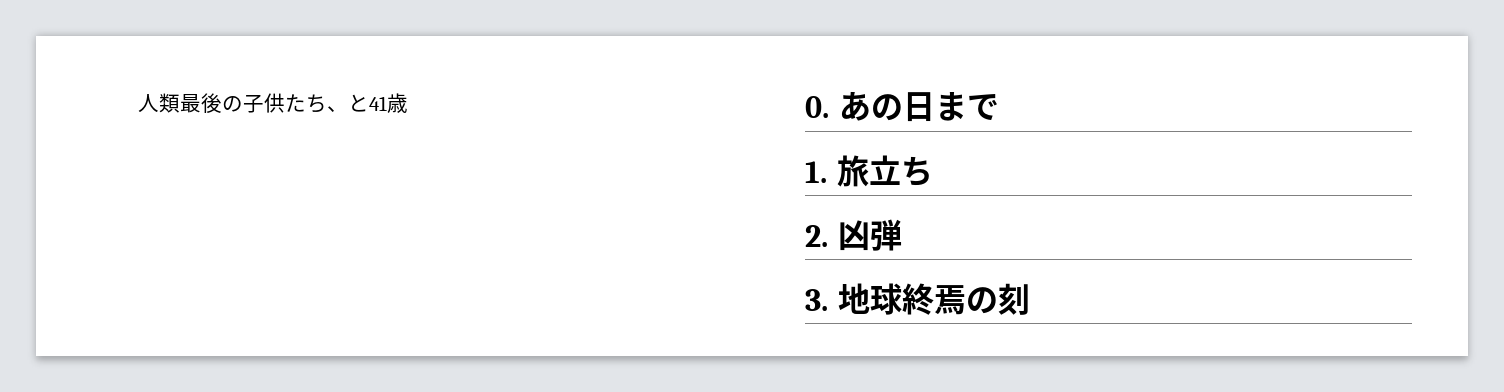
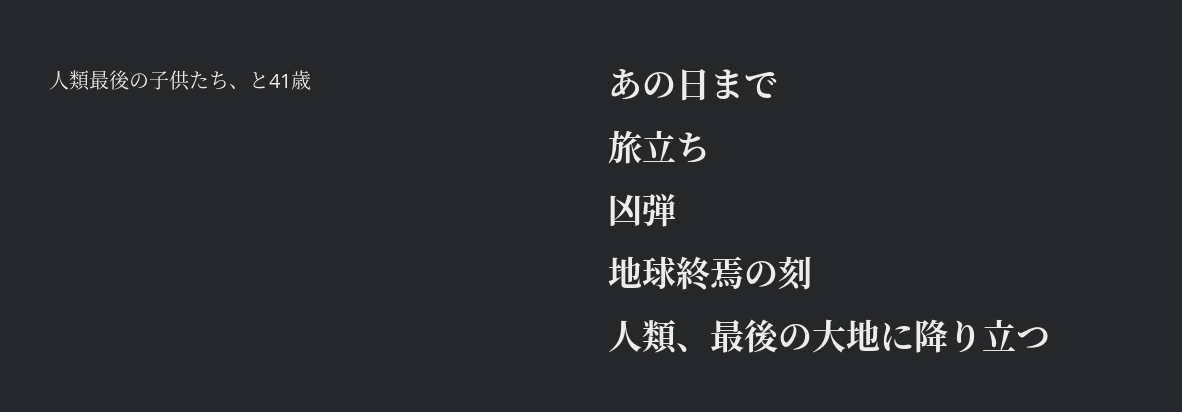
- 0.あの日まで
+ あの日まで
- 1.旅立ち
+ 旅立ち
- 2.凶弾
+ 凶弾
- 3.地球終焉の刻
+ 地球終焉の刻
+ 人類、最後の大地に降り立つ

